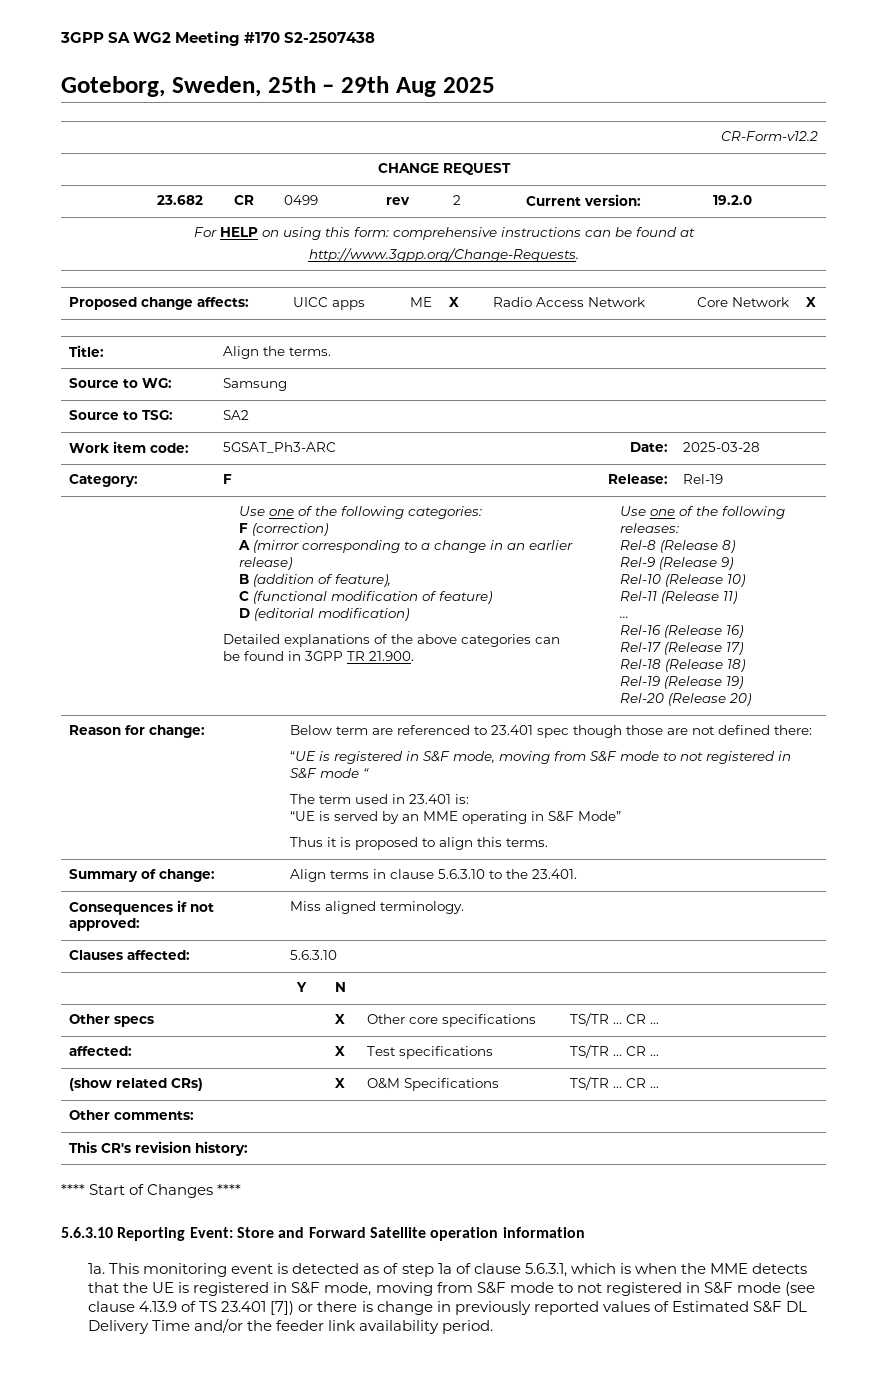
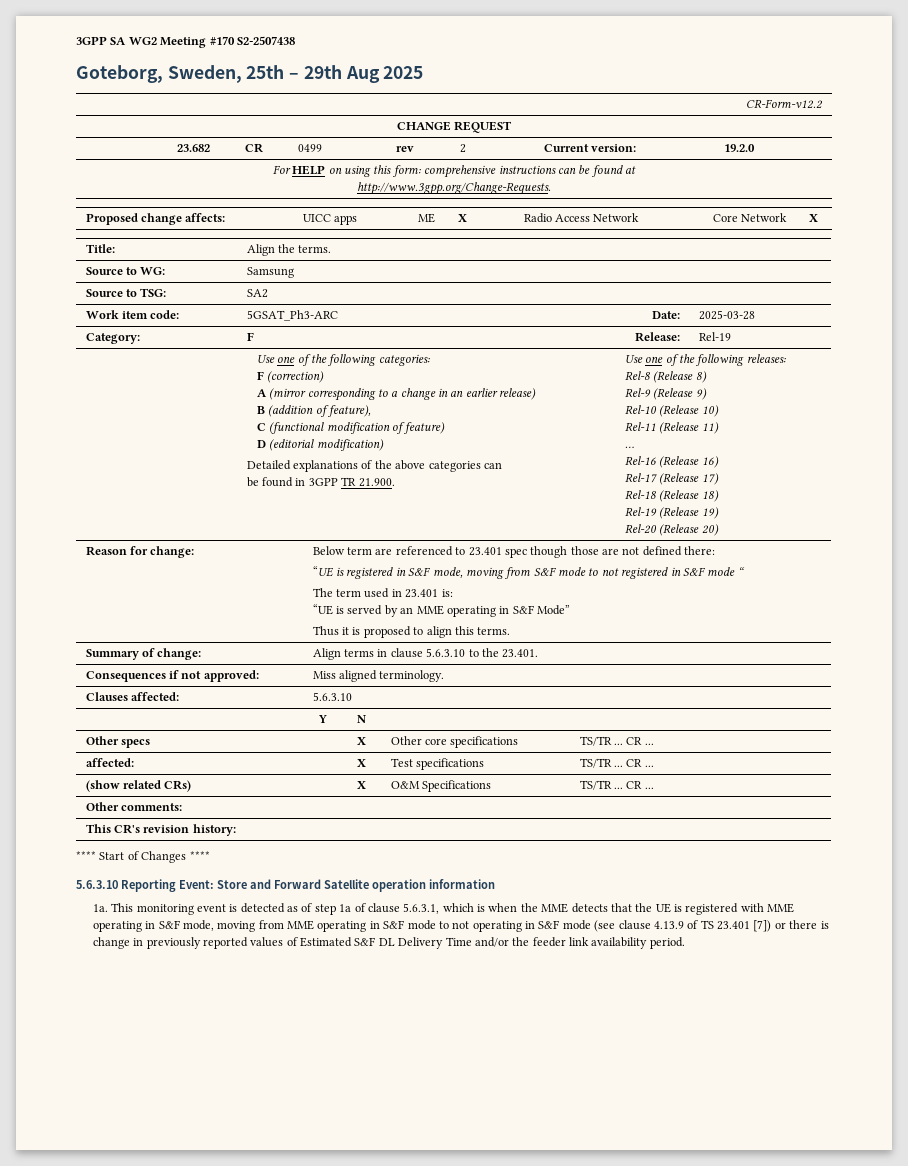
- This monitoring event is detected as of step 1a of clause 5.6.3.1, which is when the MME detects that the UE is registered in S&F mode, moving from S&F mode to not registered in S&F mode (see clause 4.13.9 of TS 23.401 [7]) or there is change in previously reported values of Estimated S&F DL Delivery Time and/or the feeder link availability period.
+ This monitoring event is detected as of step 1a of clause 5.6.3.1, which is when the MME detects that the UE is registered with MME operating in S&F mode, moving from MME operating in S&F mode to not operating in S&F mode (see clause 4.13.9 of TS 23.401 [7]) or there is change in previously reported values of Estimated S&F DL Delivery Time and/or the feeder link availability period.

